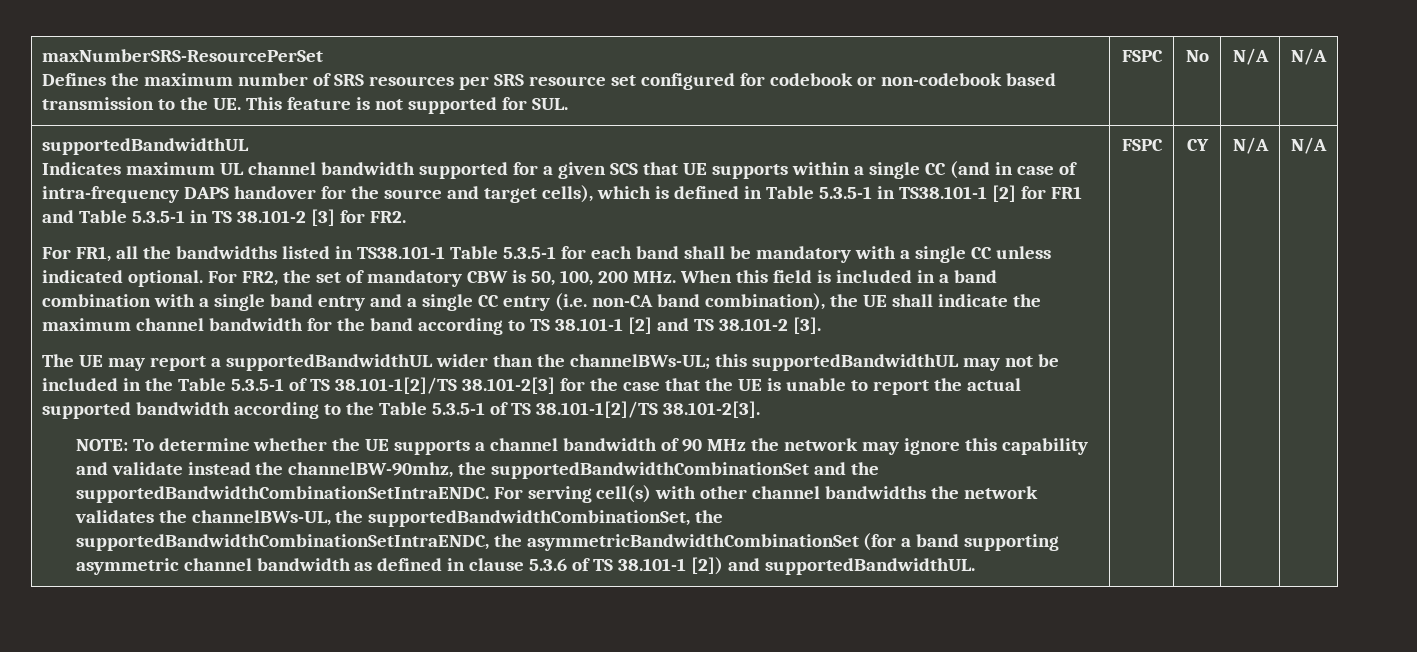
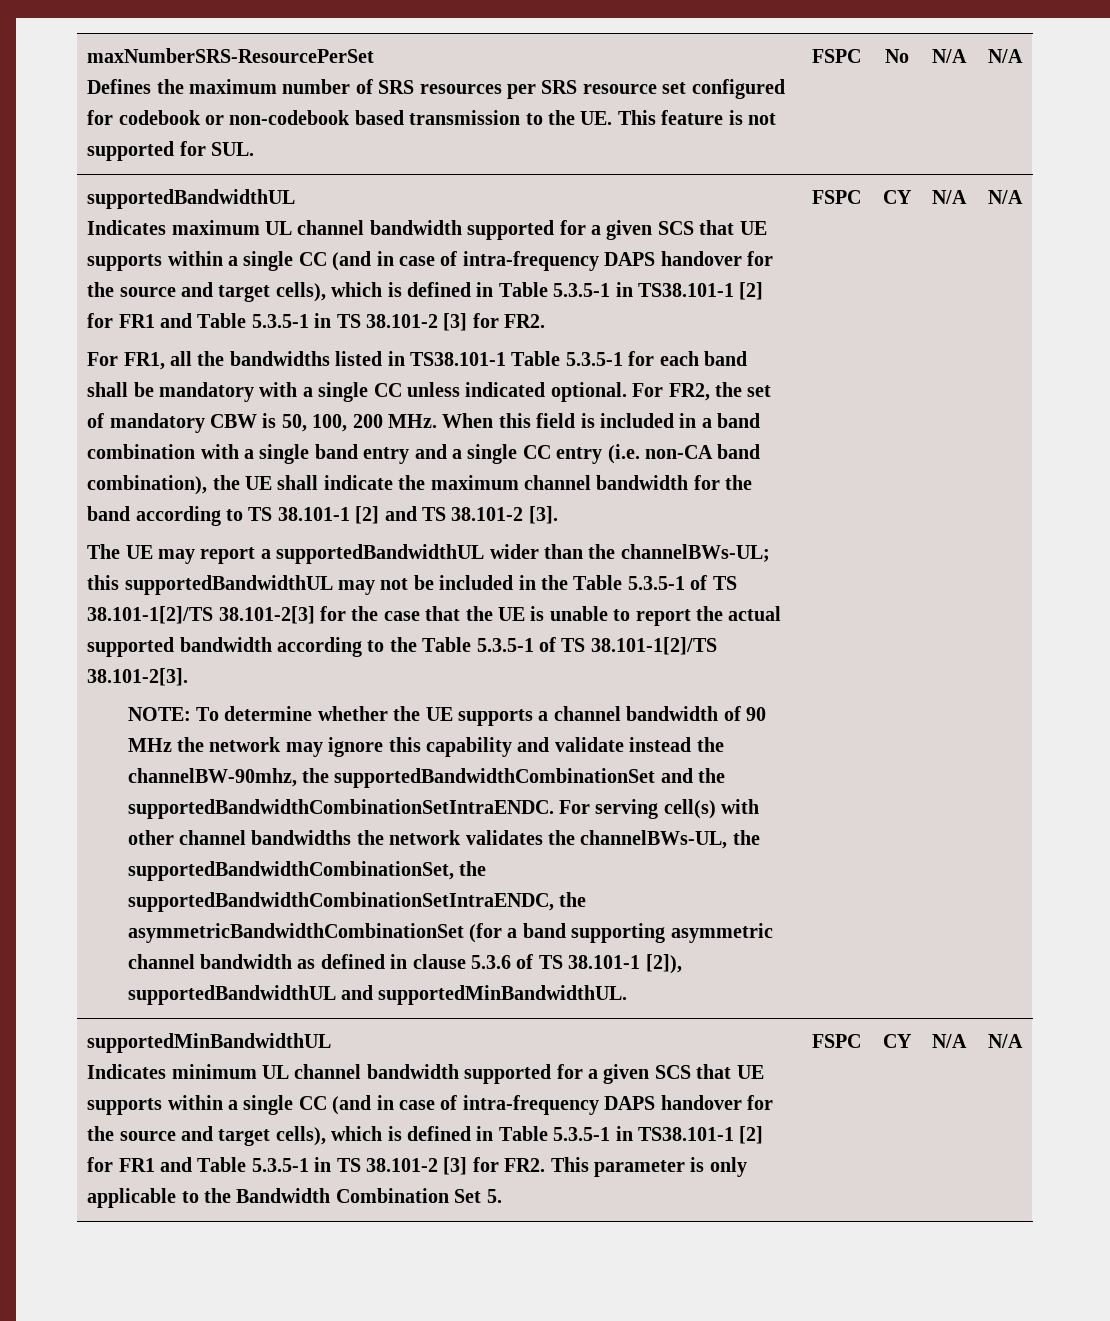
- For serving cell(s) with other channel bandwidths the network validates the channelBWs-UL, the supportedBandwidthCombinationSet, the supportedBandwidthCombinationSetIntraENDC, the asymmetricBandwidthCombinationSet (for a band supporting asymmetric channel bandwidth as defined in clause 5.3.6 of TS 38.101-1 [2]) and supportedBandwidthUL. | FSPC | CY | N/A | N/A
+ For serving cell(s) with other channel bandwidths the network validates the channelBWs-UL, the supportedBandwidthCombinationSet, the supportedBandwidthCombinationSetIntraENDC, the asymmetricBandwidthCombinationSet (for a band supporting asymmetric channel bandwidth as defined in clause 5.3.6 of TS 38.101-1 [2]), supportedBandwidthUL and supportedMinBandwidthUL. | FSPC | CY | N/A | N/A
+ supportedMinBandwidthUL
+ Indicates minimum UL channel bandwidth supported for a given SCS that UE supports within a single CC (and in case of intra-frequency DAPS handover for the source and target cells), which is defined in Table 5.3.5-1 in TS38.101-1 [2] for FR1 and Table 5.3.5-1 in TS 38.101-2 [3] for FR2. This parameter is only applicable to the Bandwidth Combination Set 5. | FSPC | CY | N/A | N/A

